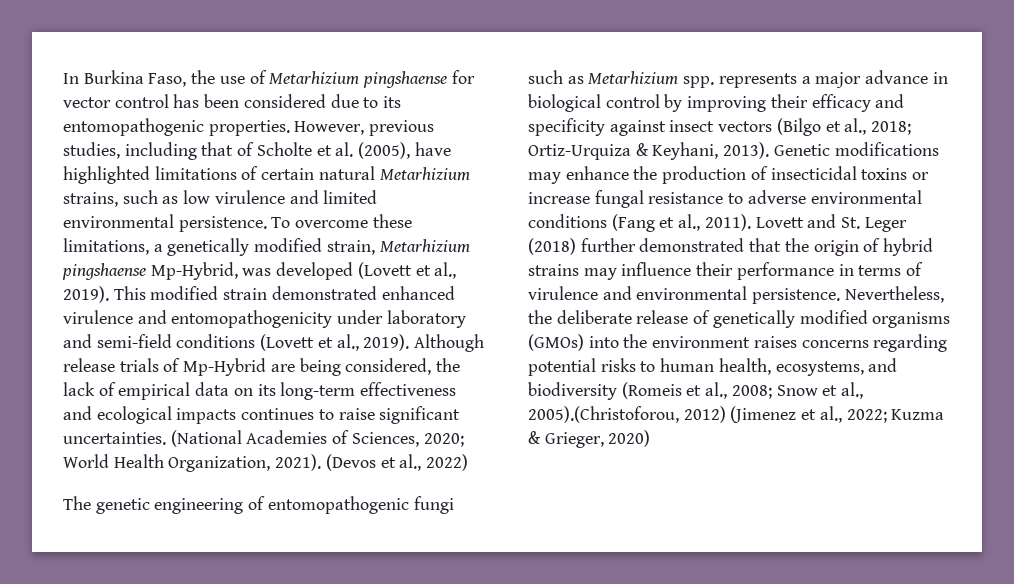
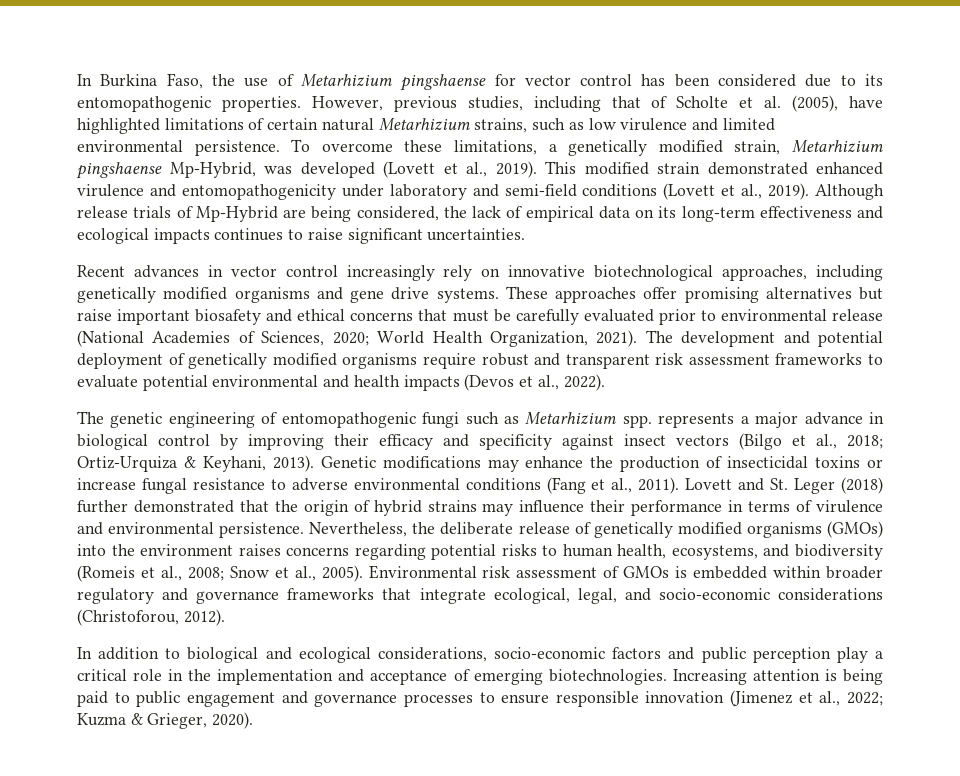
- Although release trials of Mp-Hybrid are being considered, the lack of empirical data on its long-term effectiveness and ecological impacts continues to raise significant uncertainties. (National Academies of Sciences, 2020; World Health Organization, 2021).
+ Although release trials of Mp-Hybrid are being considered, the lack of empirical data on its long-term effectiveness and ecological impacts continues to raise significant uncertainties.
+ Recent advances in vector control increasingly rely on innovative biotechnological approaches, including genetically modified organisms and gene drive systems. These approaches offer promising alternatives but raise important biosafety and ethical concerns that must be carefully evaluated prior to environmental release (National Academies of Sciences, 2020; World Health Organization, 2021).
- (Devos et al., 2022)
+ The development and potential deployment of genetically modified organisms require robust and transparent risk assessment frameworks to evaluate potential environmental and health impacts (Devos et al., 2022).
- Nevertheless, the deliberate release of genetically modified organisms (GMOs) into the environment raises concerns regarding potential risks to human health, ecosystems, and biodiversity (Romeis et al., 2008; Snow et al., 2005).(Christoforou, 2012) (Jimenez et al., 2022; Kuzma & Grieger, 2020)
+ Nevertheless, the deliberate release of genetically modified organisms (GMOs) into the environment raises concerns regarding potential risks to human health, ecosystems, and biodiversity (Romeis et al., 2008; Snow et al., 2005). Environmental risk assessment of GMOs is embedded within broader regulatory and governance frameworks that integrate ecological, legal, and socio-economic considerations (Christoforou, 2012).
+ In addition to biological and ecological considerations, socio-economic factors and public perception play a critical role in the implementation and acceptance of emerging biotechnologies. Increasing attention is being paid to public engagement and governance processes to ensure responsible innovation (Jimenez et al., 2022; Kuzma & Grieger, 2020).

